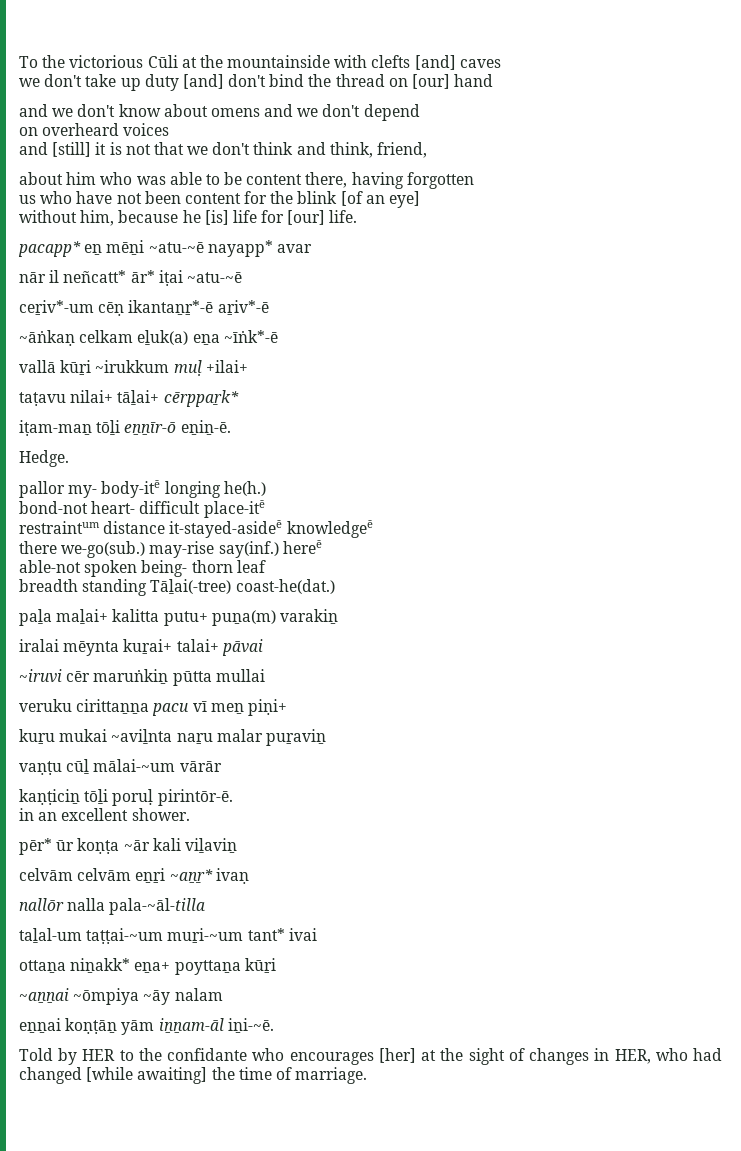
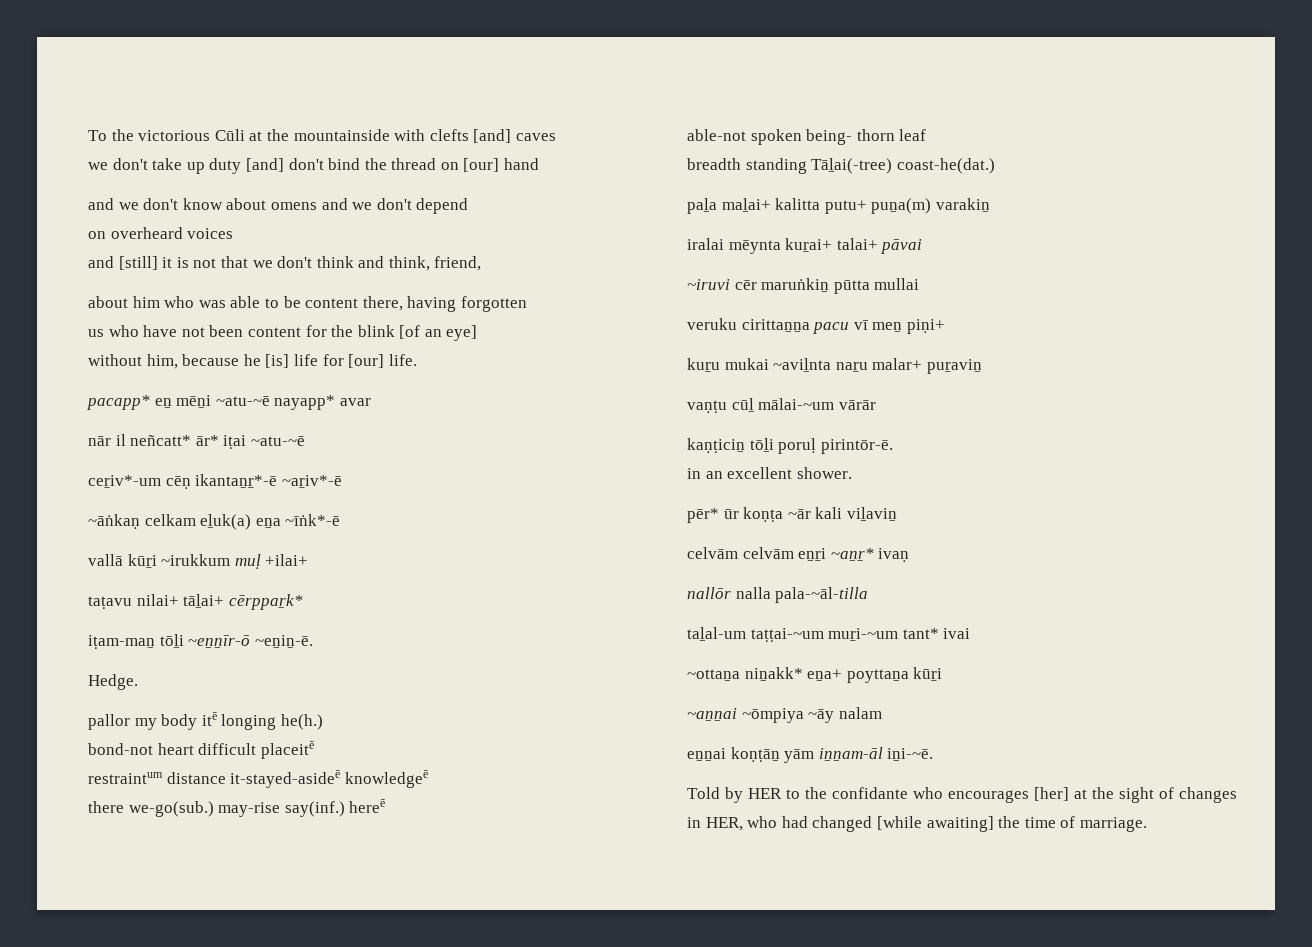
- ceṟiv*-um cēṇ ikantaṉṟ*-ē aṟiv*-ē
+ ceṟiv*-um cēṇ ikantaṉṟ*-ē ~aṟiv*-ē
- iṭam-maṉ tōḻi eṉṉīr-ō eṉiṉ-ē.
+ iṭam-maṉ tōḻi ~eṉṉīr-ō ~eṉiṉ-ē.
- pallor my- body-itē longing he(h.)
+ pallor my body itē longing he(h.)
- bond-not heart- difficult place-itē
+ bond-not heart difficult placeitē
- kuṟu mukai ~aviḻnta naṟu malar puṟaviṉ
+ kuṟu mukai ~aviḻnta naṟu malar+ puṟaviṉ
- ottaṉa niṉakk* eṉa+ poyttaṉa kūṟi
+ ~ottaṉa niṉakk* eṉa+ poyttaṉa kūṟi

